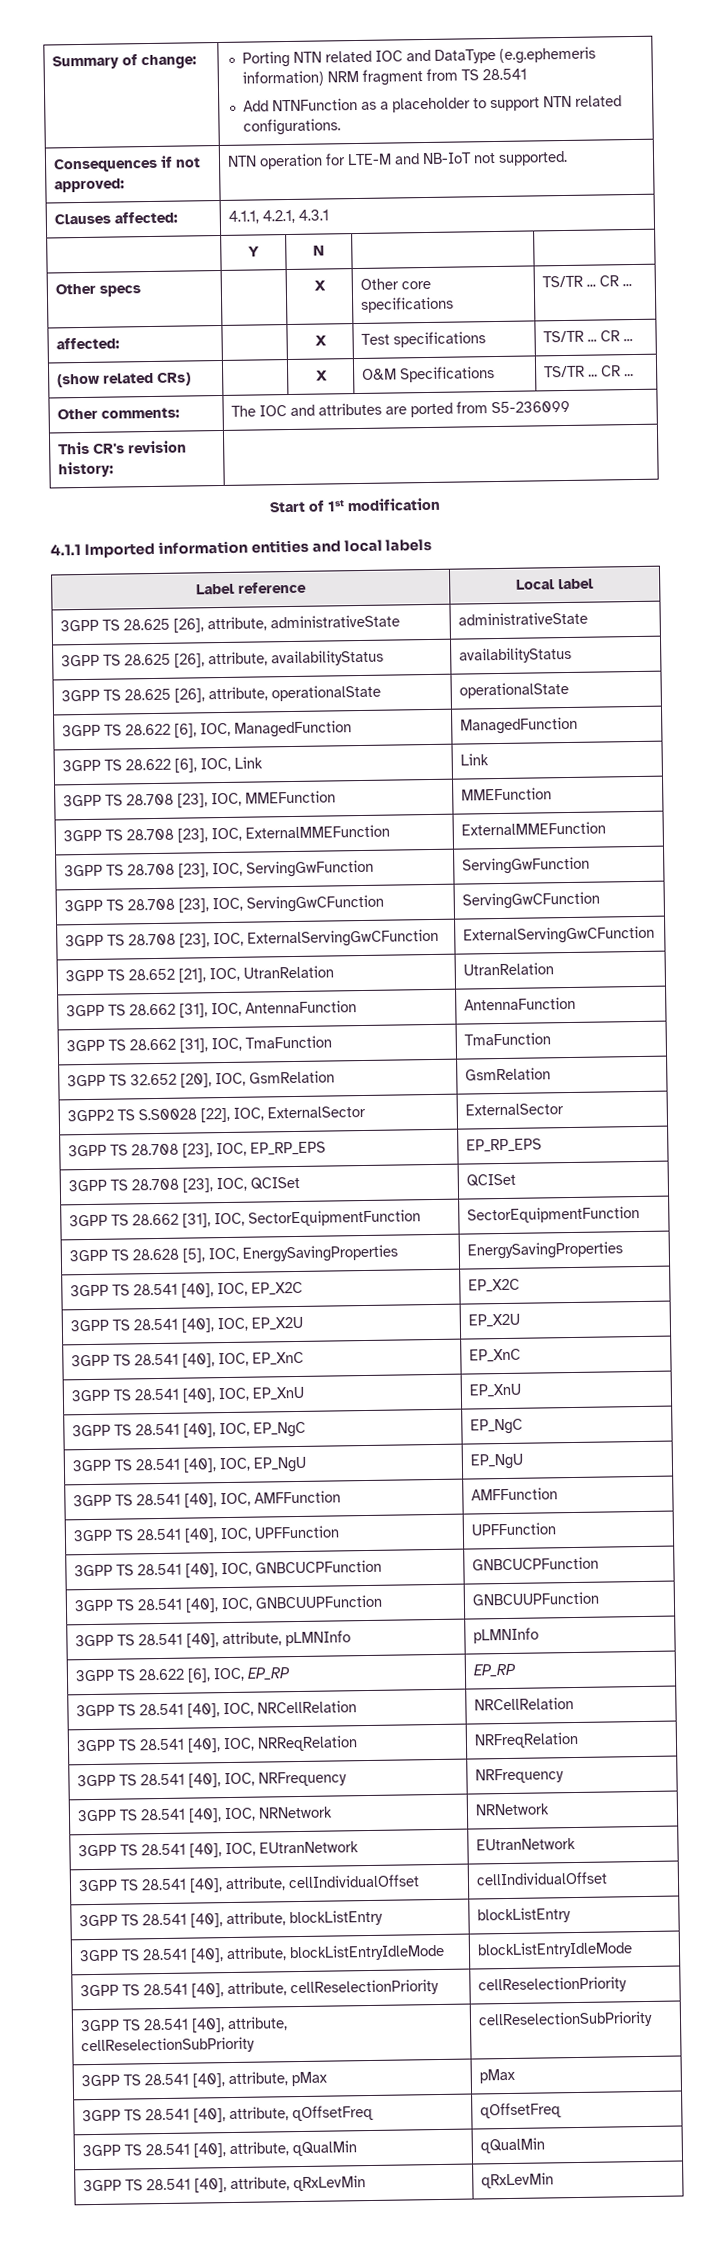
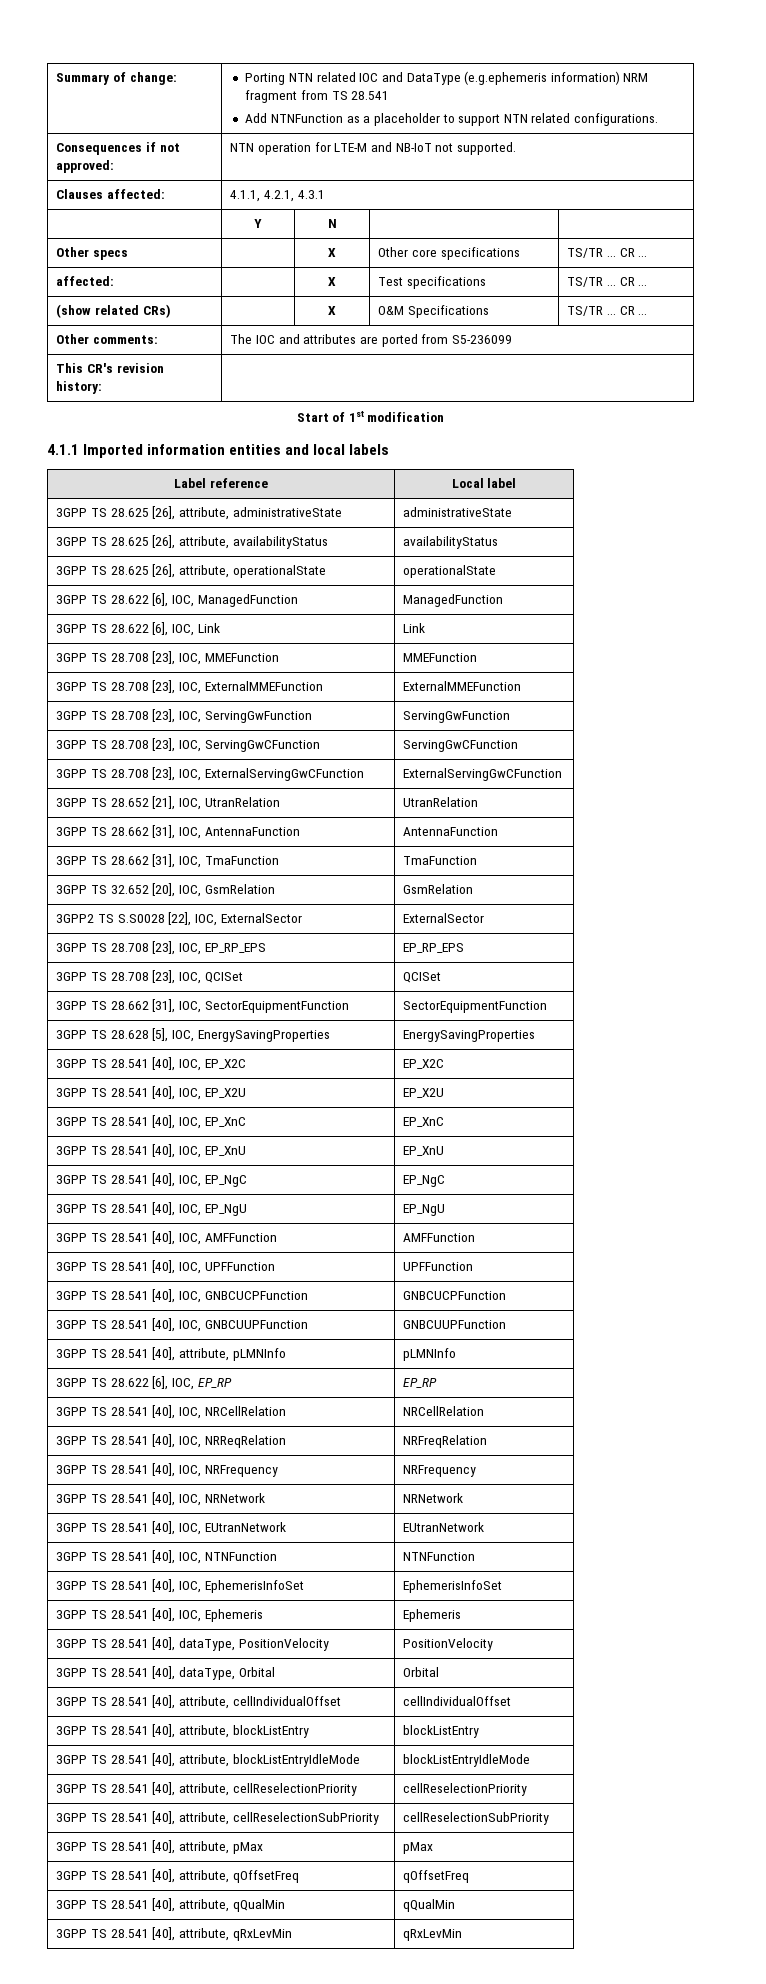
+ 3GPP TS 28.541 [40], IOC, NTNFunction | NTNFunction
+ 3GPP TS 28.541 [40], IOC, EphemerisInfoSet | EphemerisInfoSet
+ 3GPP TS 28.541 [40], IOC, Ephemeris | Ephemeris
+ 3GPP TS 28.541 [40], dataType, PositionVelocity | PositionVelocity
+ 3GPP TS 28.541 [40], dataType, Orbital | Orbital

